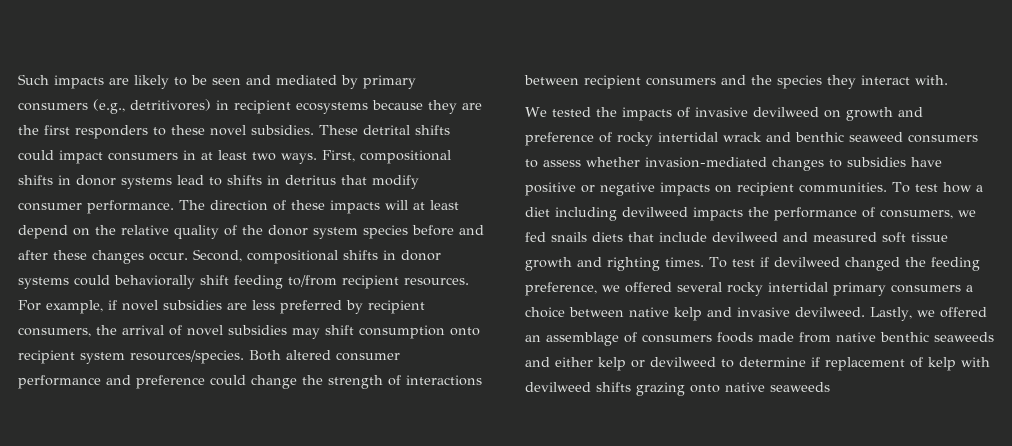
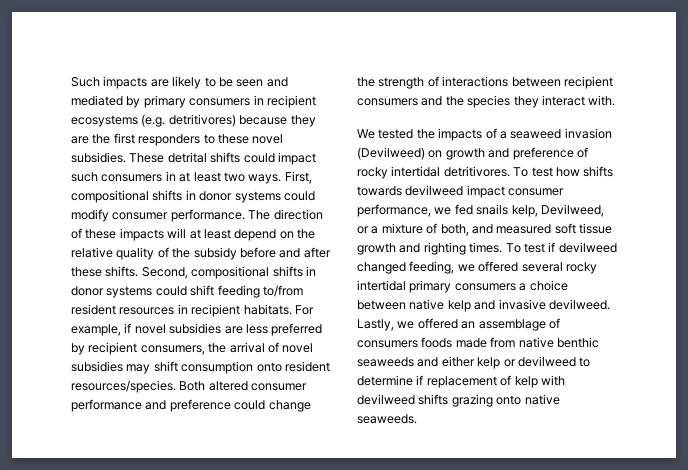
- Such impacts are likely to be seen and mediated by primary consumers (e.g., detritivores) in recipient ecosystems because they are the first responders to these novel subsidies.
+ Such impacts are likely to be seen and mediated by primary consumers in recipient ecosystems (e.g. detritivores) because they are the first responders to these novel subsidies.
- These detrital shifts could impact consumers in at least two ways.
+ These detrital shifts could impact such consumers in at least two ways.
- First, compositional shifts in donor systems lead to shifts in detritus that modify consumer performance.
+ First, compositional shifts in donor systems could modify consumer performance.
- The direction of these impacts will at least depend on the relative quality of the donor system species before and after these changes occur.
+ The direction of these impacts will at least depend on the relative quality of the subsidy before and after these shifts.
- Second, compositional shifts in donor systems could behaviorally shift feeding to/from recipient resources.
+ Second, compositional shifts in donor systems could shift feeding to/from resident resources in recipient habitats.
- For example, if novel subsidies are less preferred by recipient consumers, the arrival of novel subsidies may shift consumption onto recipient system resources/species.
+ For example, if novel subsidies are less preferred by recipient consumers, the arrival of novel subsidies may shift consumption onto resident resources/species.
- We tested the impacts of invasive devilweed on growth and preference of rocky intertidal wrack and benthic seaweed consumers to assess whether invasion-mediated changes to subsidies have positive or negative impacts on recipient communities. To test how a diet including devilweed impacts the performance of consumers, we fed snails diets that include devilweed and measured soft tissue growth and righting times.
+ We tested the impacts of a seaweed invasion (Devilweed) on growth and preference of rocky intertidal detritivores. To test how shifts towards devilweed impact consumer performance, we fed snails kelp, Devilweed, or a mixture of both, and measured soft tissue growth and righting times.
- To test if devilweed changed the feeding preference, we offered several rocky intertidal primary consumers a choice between native kelp and invasive devilweed.
+ To test if devilweed changed feeding, we offered several rocky intertidal primary consumers a choice between native kelp and invasive devilweed.
- Lastly, we offered an assemblage of consumers foods made from native benthic seaweeds and either kelp or devilweed to determine if replacement of kelp with devilweed shifts grazing onto native seaweeds
+ Lastly, we offered an assemblage of consumers foods made from native benthic seaweeds and either kelp or devilweed to determine if replacement of kelp with devilweed shifts grazing onto native seaweeds.

